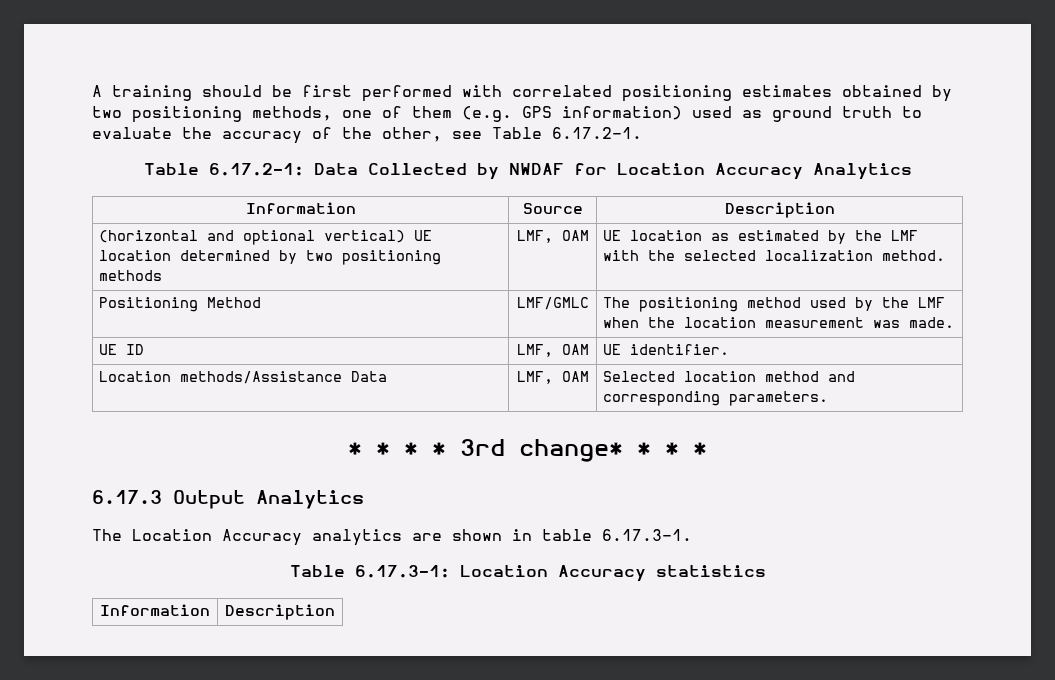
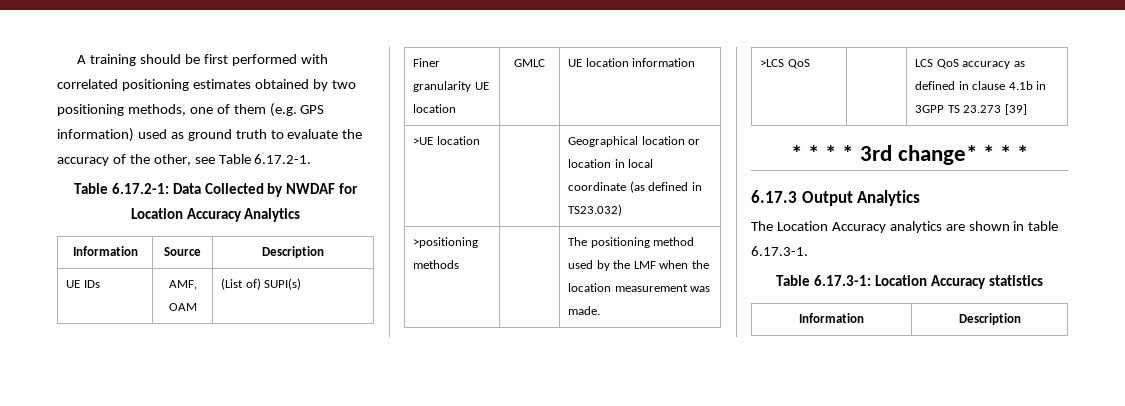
- (horizontal and optional vertical) UE location determined by two positioning methods | LMF, OAM | UE location as estimated by the LMF with the selected localization method.
- Positioning Method | LMF/GMLC | The positioning method used by the LMF when the location measurement was made.
+ UE IDs | AMF, OAM | (List of) SUPI(s)
+ Finer granularity UE location | GMLC | UE location information
+ >UE location | | Geographical location or location in local coordinate (as defined in TS23.032)
+ >positioning methods | | The positioning method used by the LMF when the location measurement was made.
- UE ID | LMF, OAM | UE identifier.
- Location methods/Assistance Data | LMF, OAM | Selected location method and corresponding parameters.
+ >LCS QoS | | LCS QoS accuracy as defined in clause 4.1b in 3GPP TS 23.273 [39]

